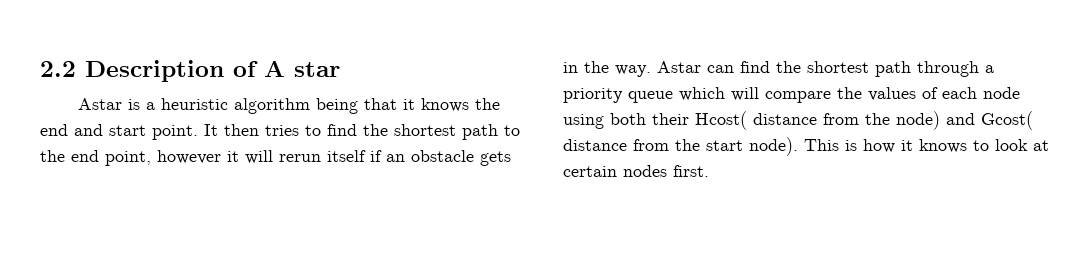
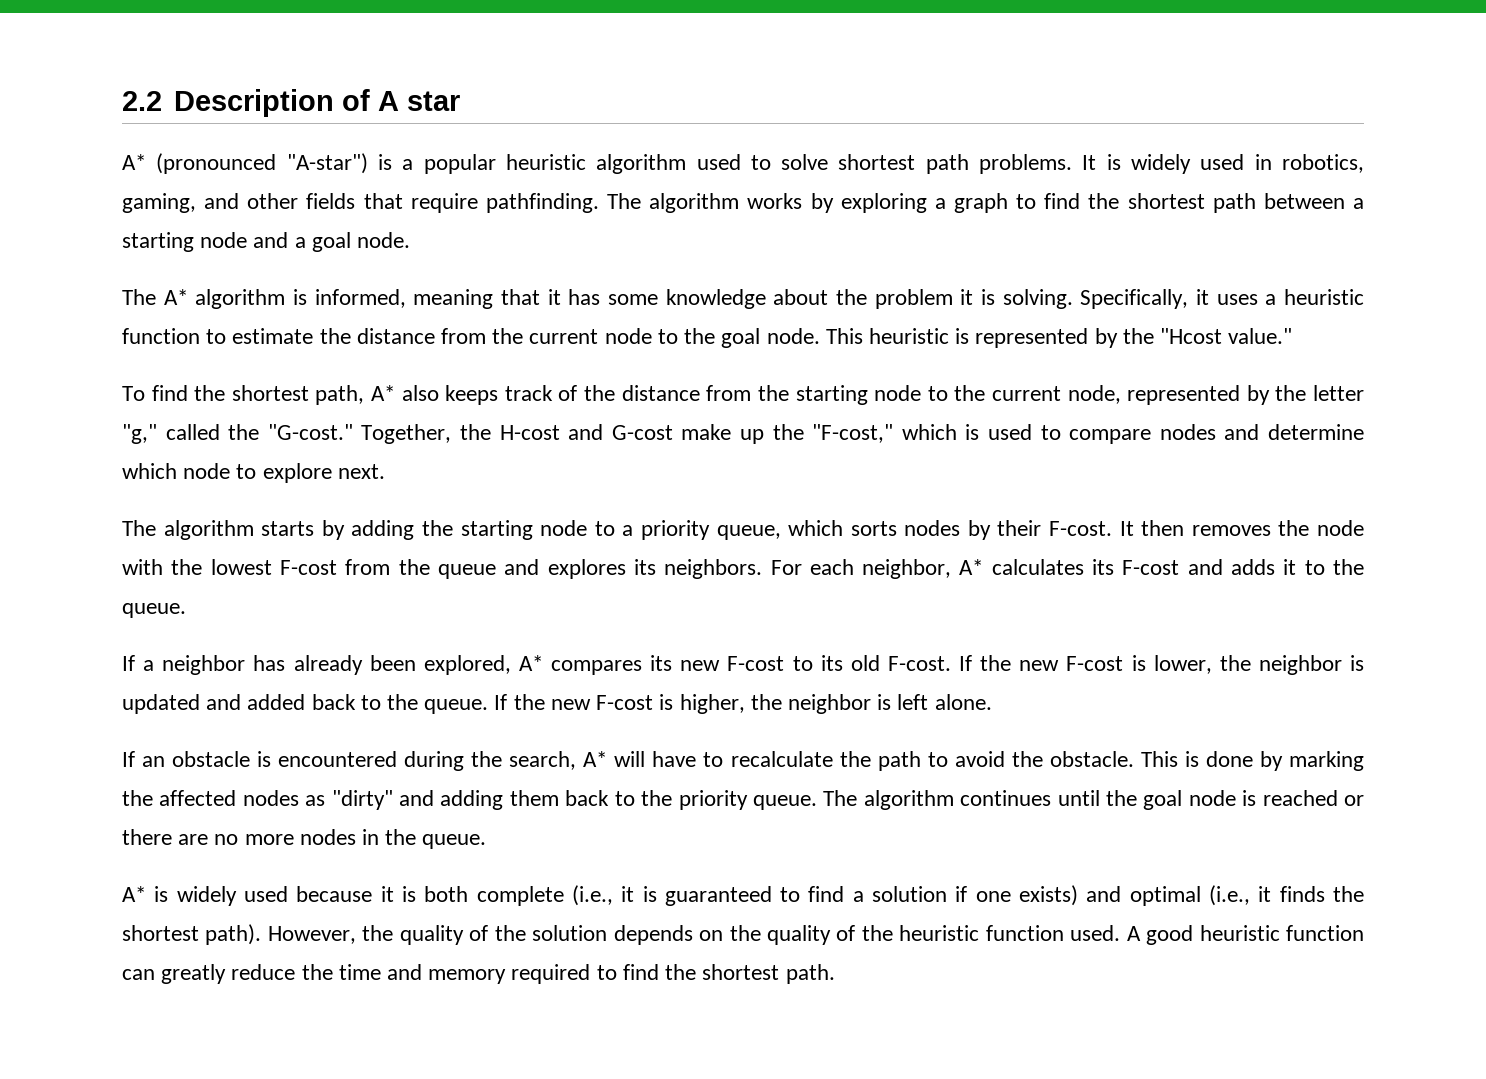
- Astar is a heuristic algorithm being that it knows the end and start point. It then tries to find the shortest path to the end point, however it will rerun itself if an obstacle gets in the way. Astar can find the shortest path through a priority queue which will compare the values of each node using both their Hcost( distance from the node) and Gcost( distance from the start node). This is how it knows to look at certain nodes first.
+ A* (pronounced "A-star") is a popular heuristic algorithm used to solve shortest path problems. It is widely used in robotics, gaming, and other fields that require pathfinding. The algorithm works by exploring a graph to find the shortest path between a starting node and a goal node.
+ The A* algorithm is informed, meaning that it has some knowledge about the problem it is solving. Specifically, it uses a heuristic function to estimate the distance from the current node to the goal node. This heuristic is represented by the "Hcost value."
+ To find the shortest path, A* also keeps track of the distance from the starting node to the current node, represented by the letter "g," called the "G-cost." Together, the H-cost and G-cost make up the "F-cost," which is used to compare nodes and determine which node to explore next.
+ The algorithm starts by adding the starting node to a priority queue, which sorts nodes by their F-cost. It then removes the node with the lowest F-cost from the queue and explores its neighbors. For each neighbor, A* calculates its F-cost and adds it to the queue.
+ If a neighbor has already been explored, A* compares its new F-cost to its old F-cost. If the new F-cost is lower, the neighbor is updated and added back to the queue. If the new F-cost is higher, the neighbor is left alone.
+ If an obstacle is encountered during the search, A* will have to recalculate the path to avoid the obstacle. This is done by marking the affected nodes as "dirty" and adding them back to the priority queue. The algorithm continues until the goal node is reached or there are no more nodes in the queue.
+ A* is widely used because it is both complete (i.e., it is guaranteed to find a solution if one exists) and optimal (i.e., it finds the shortest path). However, the quality of the solution depends on the quality of the heuristic function used. A good heuristic function can greatly reduce the time and memory required to find the shortest path.

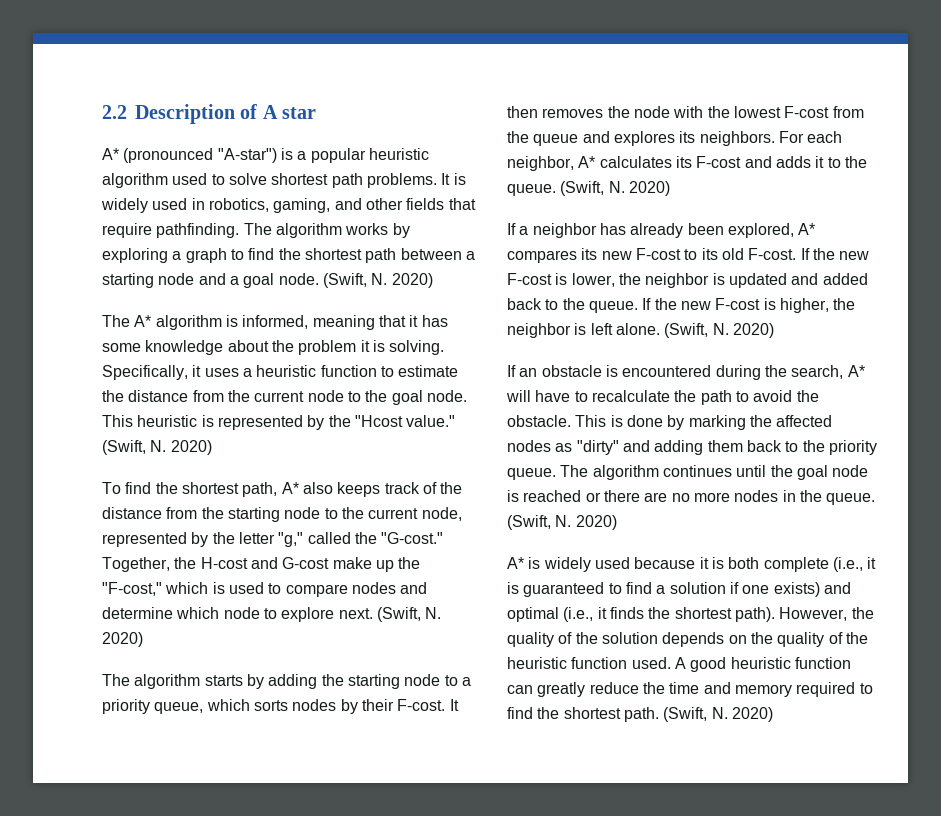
- The algorithm works by exploring a graph to find the shortest path between a starting node and a goal node.
+ The algorithm works by exploring a graph to find the shortest path between a starting node and a goal node. (Swift, N. 2020)
- This heuristic is represented by the "Hcost value."
+ This heuristic is represented by the "Hcost value." (Swift, N. 2020)
- Together, the H-cost and G-cost make up the "F-cost," which is used to compare nodes and determine which node to explore next.
+ Together, the H-cost and G-cost make up the "F-cost," which is used to compare nodes and determine which node to explore next. (Swift, N. 2020)
- For each neighbor, A* calculates its F-cost and adds it to the queue.
+ For each neighbor, A* calculates its F-cost and adds it to the queue. (Swift, N. 2020)
- If the new F-cost is higher, the neighbor is left alone.
+ If the new F-cost is higher, the neighbor is left alone. (Swift, N. 2020)
- The algorithm continues until the goal node is reached or there are no more nodes in the queue.
+ The algorithm continues until the goal node is reached or there are no more nodes in the queue. (Swift, N. 2020)
- A good heuristic function can greatly reduce the time and memory required to find the shortest path.
+ A good heuristic function can greatly reduce the time and memory required to find the shortest path. (Swift, N. 2020)

